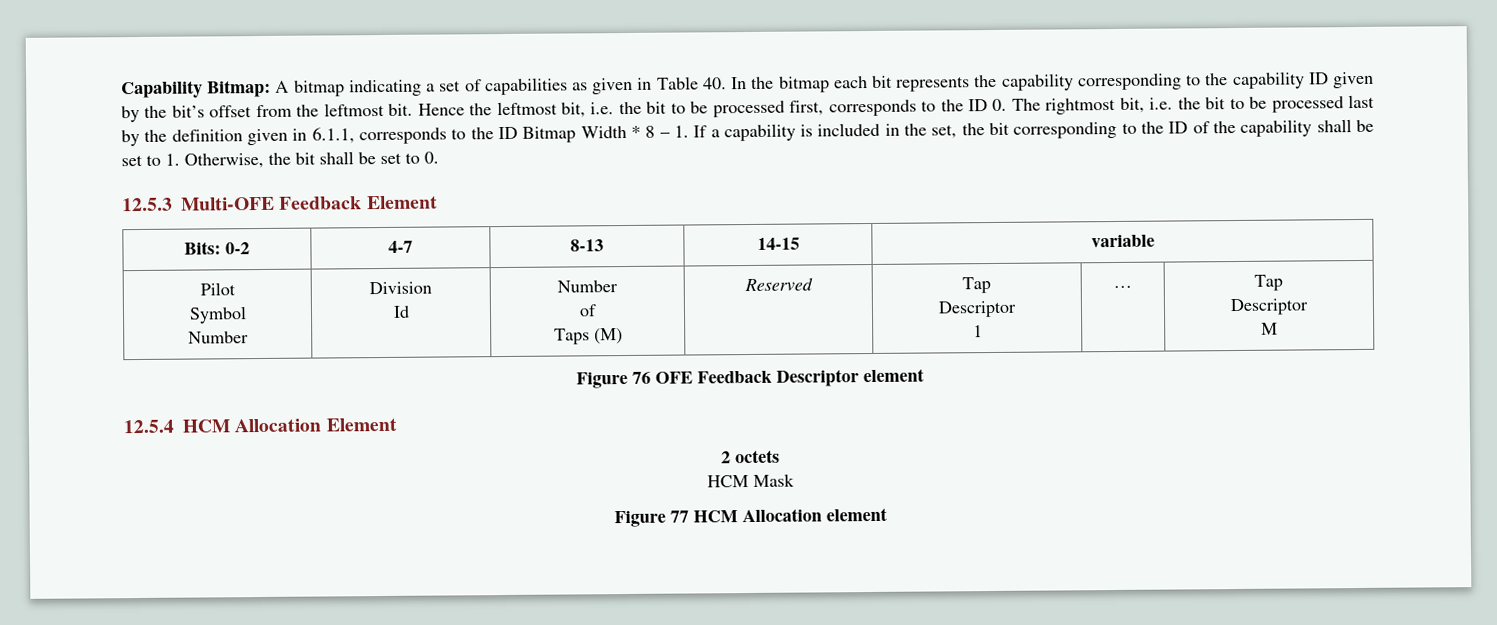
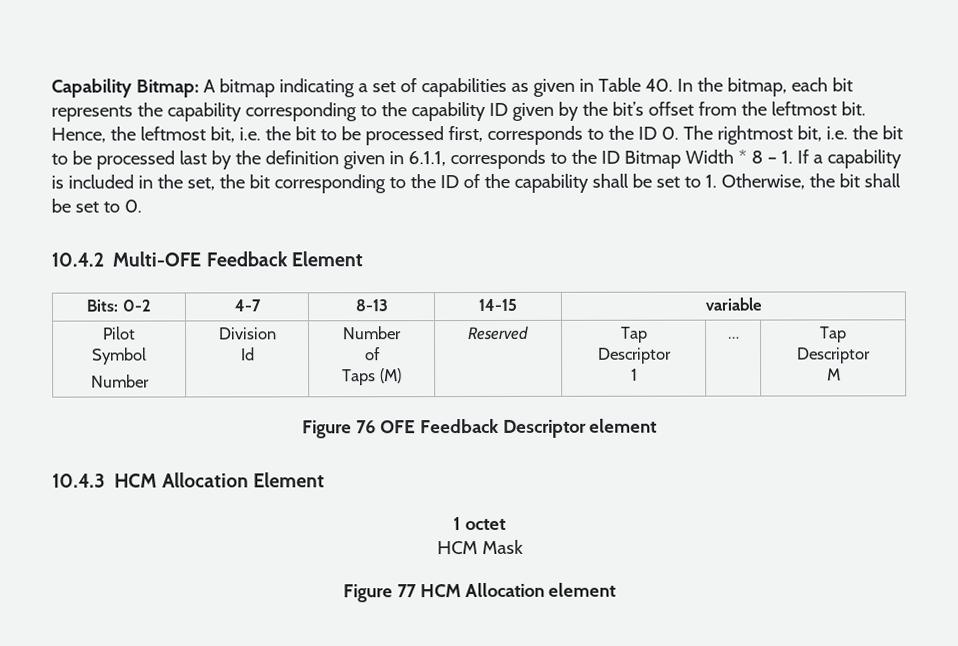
- Capability Bitmap: A bitmap indicating a set of capabilities as given in Table 40. In the bitmap each bit represents the capability corresponding to the capability ID given by the bit’s offset from the leftmost bit.
+ Capability Bitmap: A bitmap indicating a set of capabilities as given in Table 40. In the bitmap, each bit represents the capability corresponding to the capability ID given by the bit’s offset from the leftmost bit.
- Hence the leftmost bit, i.e. the bit to be processed first, corresponds to the ID 0. The rightmost bit, i.e. the bit to be processed last by the definition given in 6.1.1, corresponds to the ID Bitmap Width * 8 – 1. If a capability is included in the set, the bit corresponding to the ID of the capability shall be set to 1. Otherwise, the bit shall be set to 0.
+ Hence, the leftmost bit, i.e. the bit to be processed first, corresponds to the ID 0. The rightmost bit, i.e. the bit to be processed last by the definition given in 6.1.1, corresponds to the ID Bitmap Width * 8 – 1. If a capability is included in the set, the bit corresponding to the ID of the capability shall be set to 1. Otherwise, the bit shall be set to 0.
- 12.5.3 Multi-OFE Feedback Element
+ 10.4.2 Multi-OFE Feedback Element
- 12.5.4 HCM Allocation Element
+ 10.4.3 HCM Allocation Element
- 2 octets
+ 1 octet

